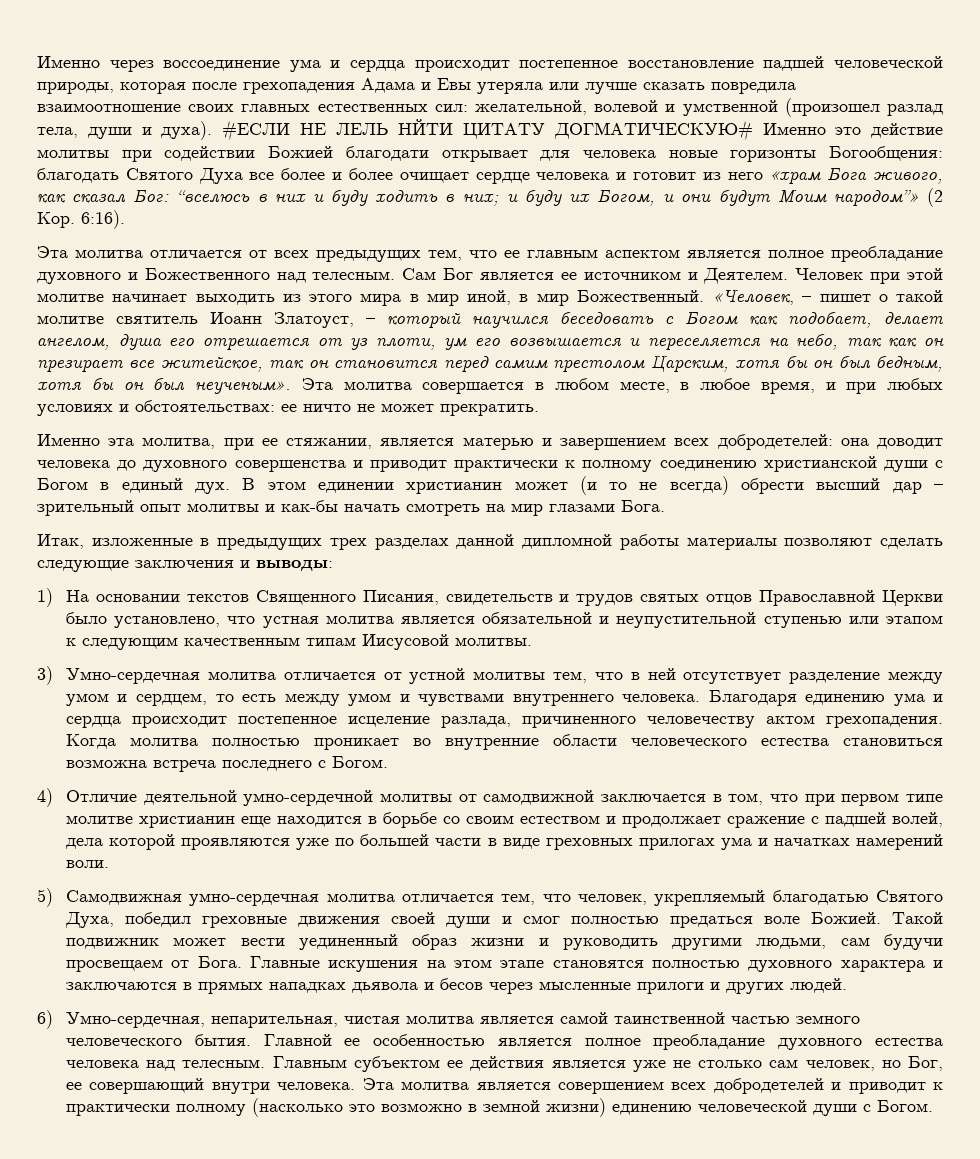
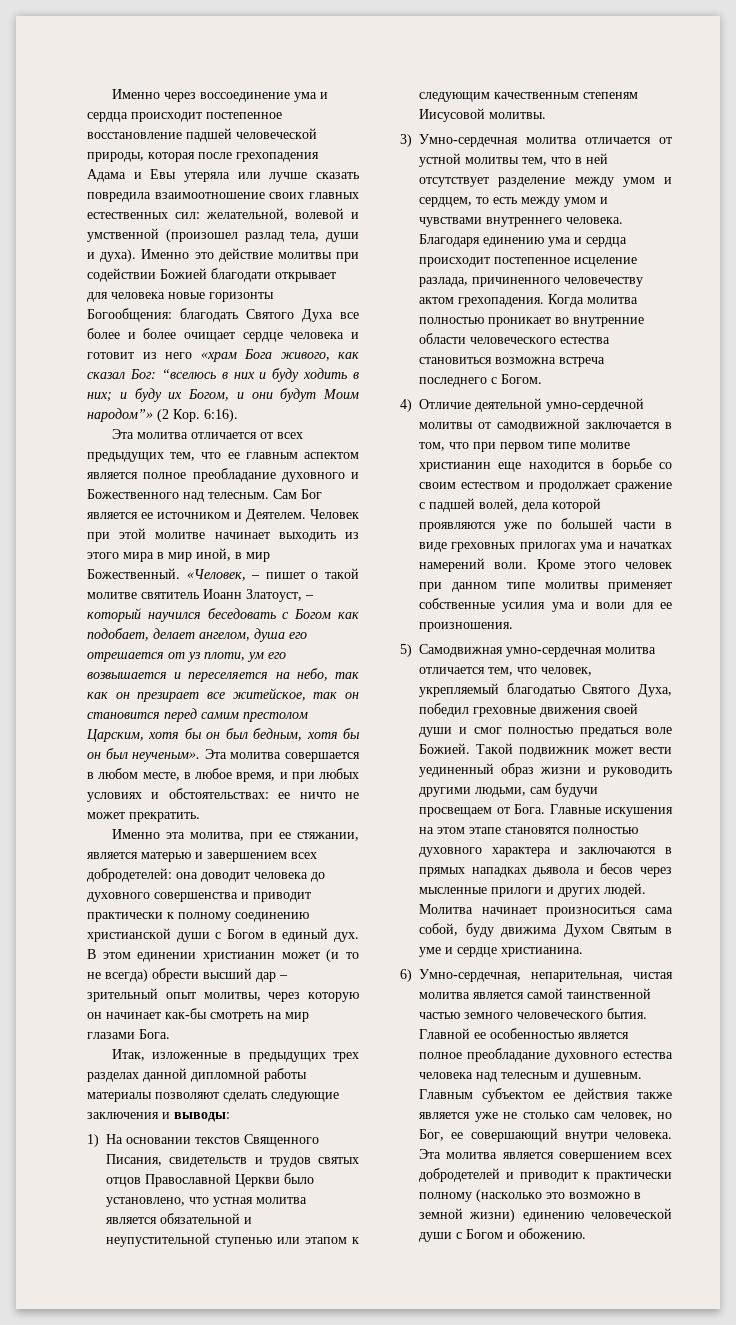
- #ЕСЛИ НЕ ЛЕЛЬ НЙТИ ЦИТАТУ ДОГМАТИЧЕСКУЮ# Именно это действие молитвы при содействии Божией благодати открывает для человека новые горизонты Богообщения: благодать Святого Духа все более и более очищает сердце человека и готовит из него «храм Бога живого, как сказал Бог: “вселюсь в них и буду ходить в них; и буду их Богом, и они будут Моим народом”» (2 Кор. 6:16).
+ Именно это действие молитвы при содействии Божией благодати открывает для человека новые горизонты Богообщения: благодать Святого Духа все более и более очищает сердце человека и готовит из него «храм Бога живого, как сказал Бог: “вселюсь в них и буду ходить в них; и буду их Богом, и они будут Моим народом”» (2 Кор. 6:16).
- В этом единении христианин может (и то не всегда) обрести высший дар – зрительный опыт молитвы и как-бы начать смотреть на мир глазами Бога.
+ В этом единении христианин может (и то не всегда) обрести высший дар – зрительный опыт молитвы, через которую он начинает как-бы смотреть на мир глазами Бога.
- 1) На основании текстов Священного Писания, свидетельств и трудов святых отцов Православной Церкви было установлено, что устная молитва является обязательной и неупустительной ступенью или этапом к следующим качественным типам Иисусовой молитвы.
+ 1) На основании текстов Священного Писания, свидетельств и трудов святых отцов Православной Церкви было установлено, что устная молитва является обязательной и неупустительной ступенью или этапом к следующим качественным степеням Иисусовой молитвы.
+ Кроме этого человек при данном типе молитвы применяет собственные усилия ума и воли для ее произношения.
+ Молитва начинает произноситься сама собой, буду движима Духом Святым в уме и сердце христианина.
- Главной ее особенностью является полное преобладание духовного естества человека над телесным.
+ Главной ее особенностью является полное преобладание духовного естества человека над телесным и душевным.
- Главным субъектом ее действия является уже не столько сам человек, но Бог, ее совершающий внутри человека.
+ Главным субъектом ее действия также является уже не столько сам человек, но Бог, ее совершающий внутри человека.
- Эта молитва является совершением всех добродетелей и приводит к практически полному (насколько это возможно в земной жизни) единению человеческой души с Богом.
+ Эта молитва является совершением всех добродетелей и приводит к практически полному (насколько это возможно в земной жизни) единению человеческой души с Богом и обожению.

